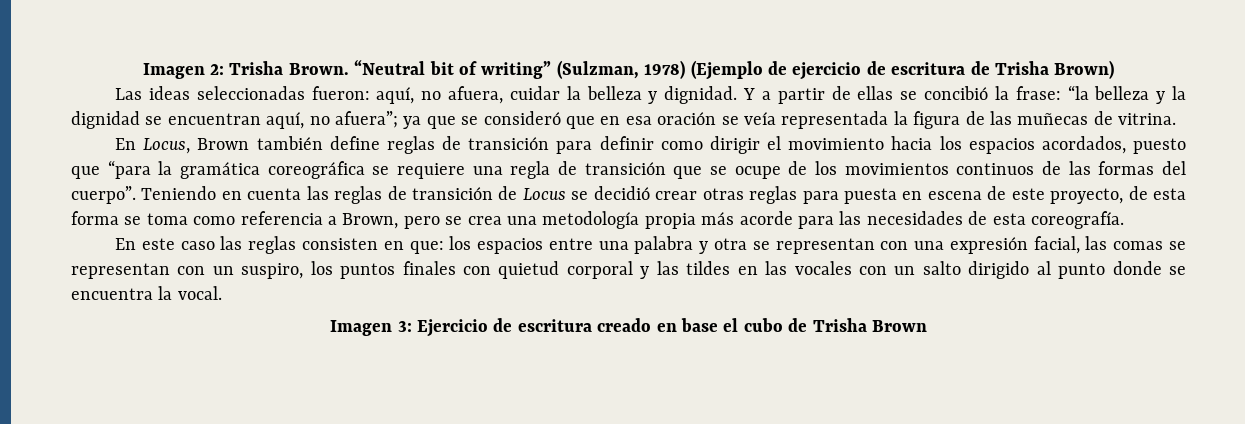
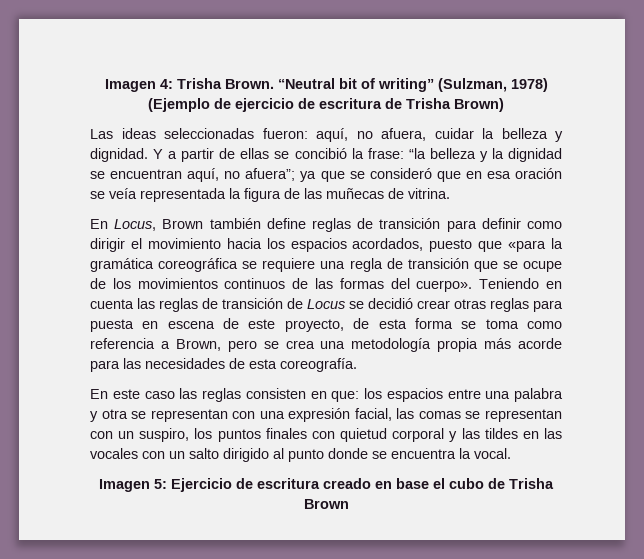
- Imagen 2: Trisha Brown.
+ Imagen 4: Trisha Brown.
- En Locus, Brown también define reglas de transición para definir como dirigir el movimiento hacia los espacios acordados, puesto que “para la gramática coreográfica se requiere una regla de transición que se ocupe de los movimientos continuos de las formas del cuerpo”.
+ En Locus, Brown también define reglas de transición para definir como dirigir el movimiento hacia los espacios acordados, puesto que «para la gramática coreográfica se requiere una regla de transición que se ocupe de los movimientos continuos de las formas del cuerpo».
- Imagen 3: Ejercicio de escritura creado en base el cubo de Trisha Brown
+ Imagen 5: Ejercicio de escritura creado en base el cubo de Trisha Brown

